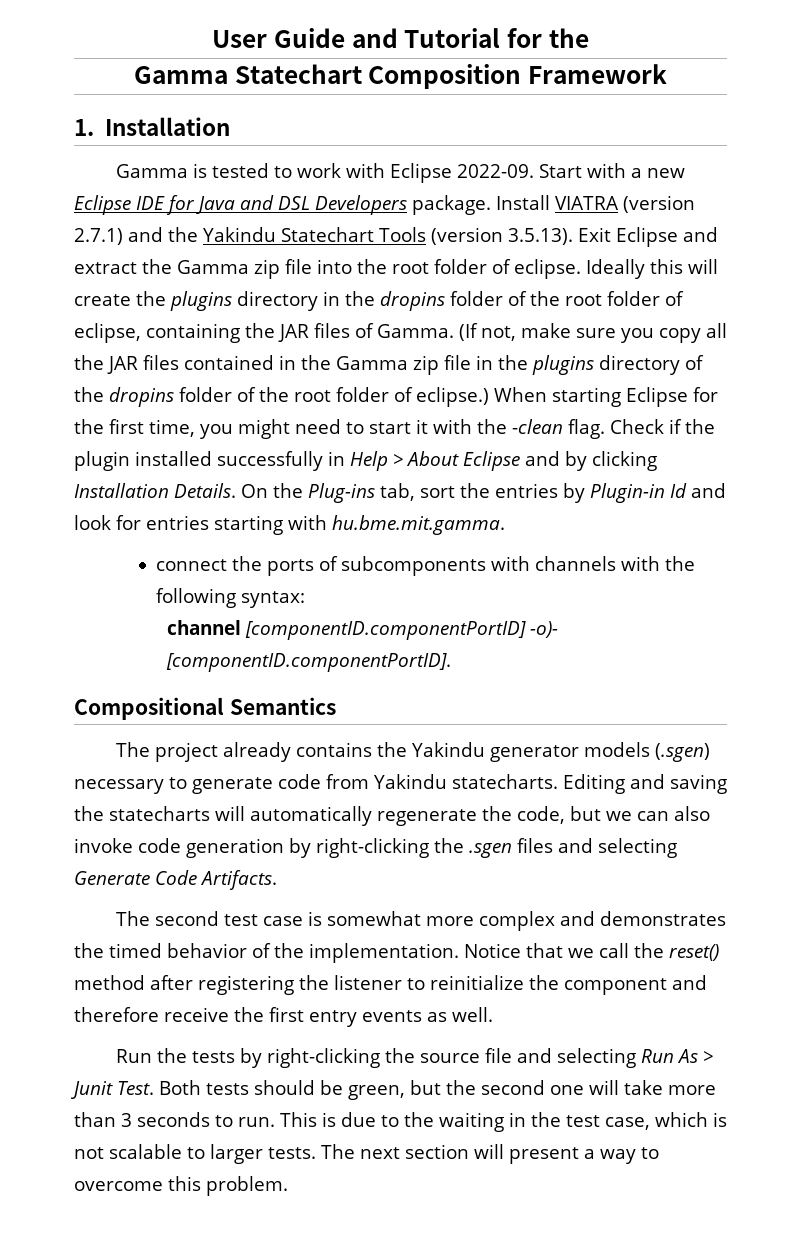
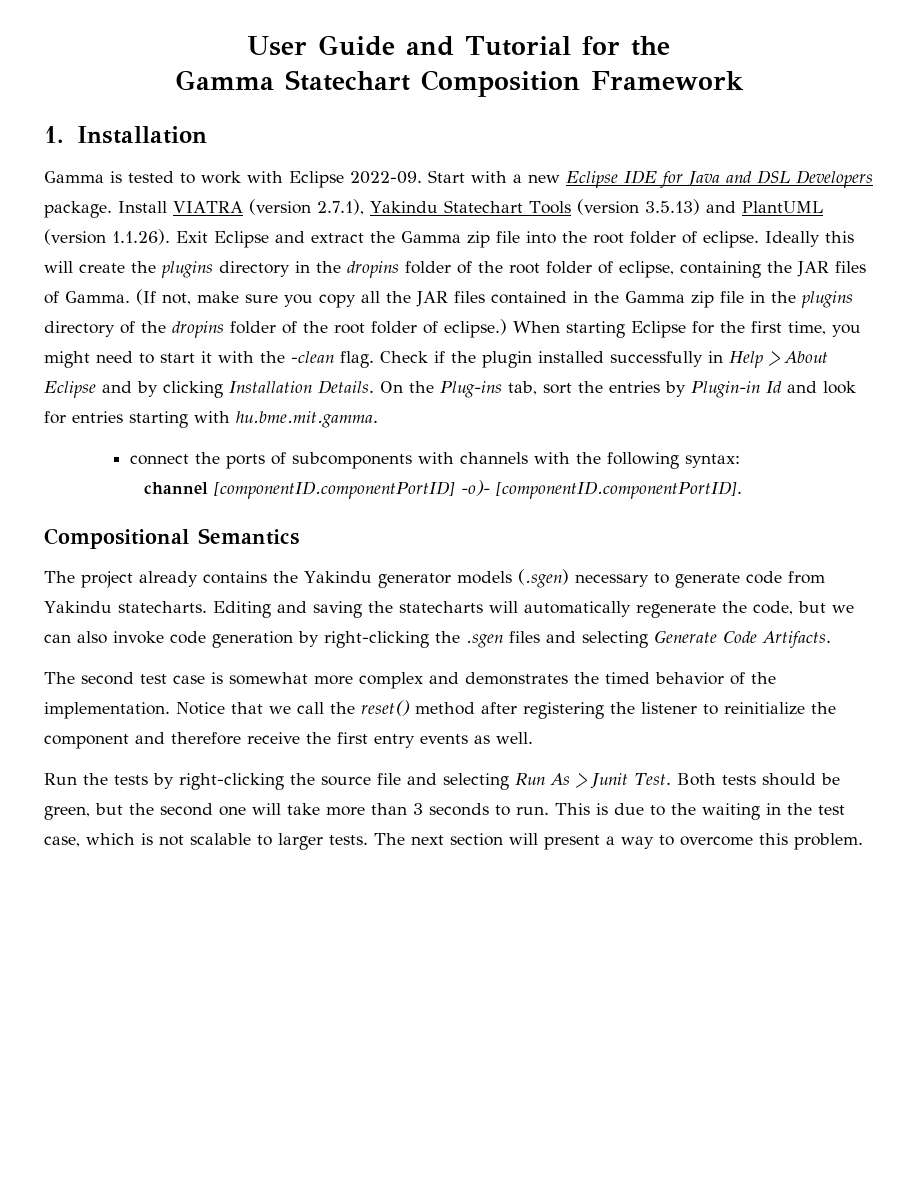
- Install VIATRA (version 2.7.1) and the Yakindu Statechart Tools (version 3.5.13). Exit Eclipse and extract the Gamma zip file into the root folder of eclipse.
+ Install VIATRA (version 2.7.1), Yakindu Statechart Tools (version 3.5.13) and PlantUML (version 1.1.26). Exit Eclipse and extract the Gamma zip file into the root folder of eclipse.

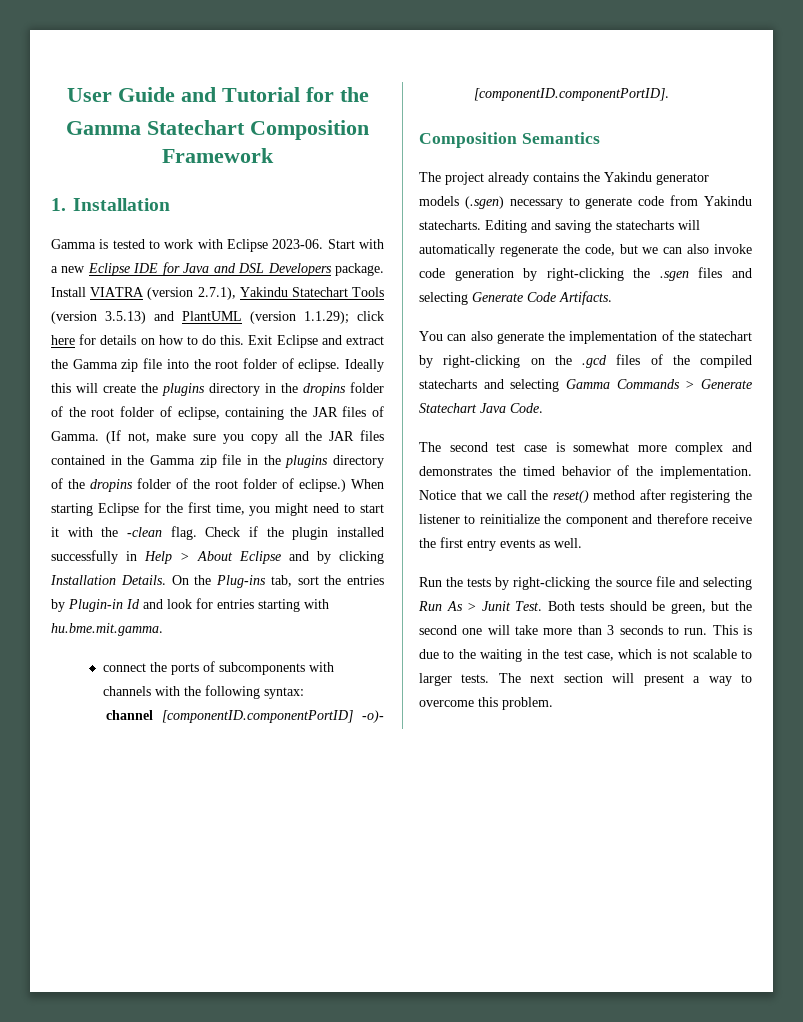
- Gamma is tested to work with Eclipse 2022-09.
+ Gamma is tested to work with Eclipse 2023-06.
- Install VIATRA (version 2.7.1), Yakindu Statechart Tools (version 3.5.13) and PlantUML (version 1.1.26). Exit Eclipse and extract the Gamma zip file into the root folder of eclipse.
+ Install VIATRA (version 2.7.1), Yakindu Statechart Tools (version 3.5.13) and PlantUML (version 1.1.29); click here for details on how to do this. Exit Eclipse and extract the Gamma zip file into the root folder of eclipse.
- Compositional Semantics
+ Composition Semantics
+ You can also generate the implementation of the statechart by right-clicking on the .gcd files of the compiled statecharts and selecting Gamma Commands > Generate Statechart Java Code.

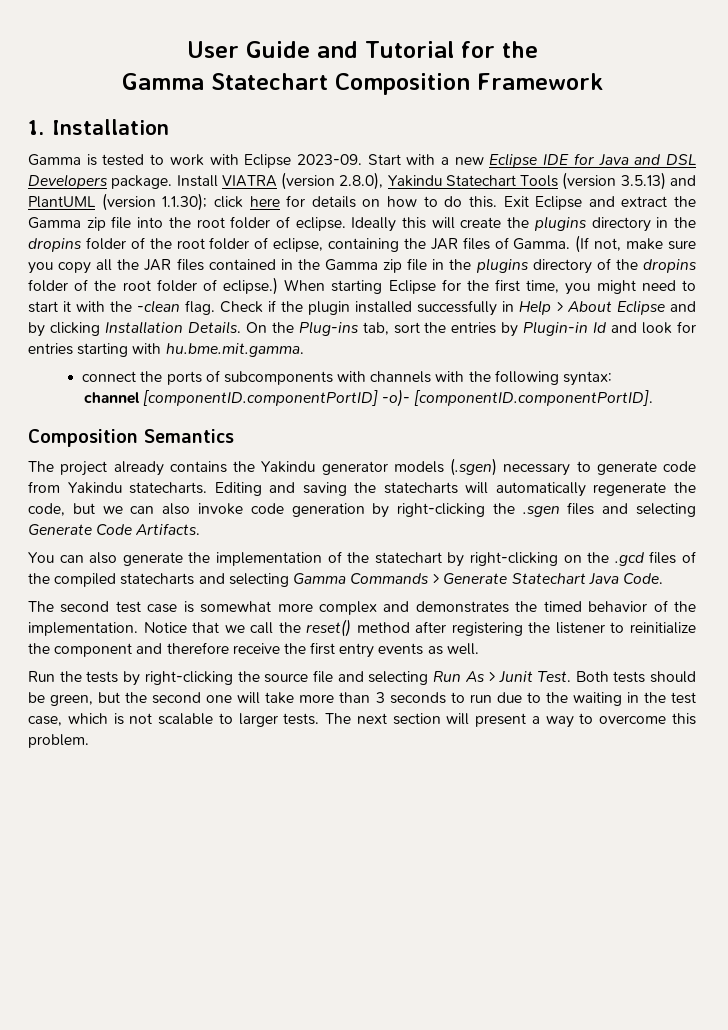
- Gamma is tested to work with Eclipse 2023-06.
+ Gamma is tested to work with Eclipse 2023-09.
- Install VIATRA (version 2.7.1), Yakindu Statechart Tools (version 3.5.13) and PlantUML (version 1.1.29); click here for details on how to do this.
+ Install VIATRA (version 2.8.0), Yakindu Statechart Tools (version 3.5.13) and PlantUML (version 1.1.30); click here for details on how to do this.
- Both tests should be green, but the second one will take more than 3 seconds to run. This is due to the waiting in the test case, which is not scalable to larger tests.
+ Both tests should be green, but the second one will take more than 3 seconds to run due to the waiting in the test case, which is not scalable to larger tests.

